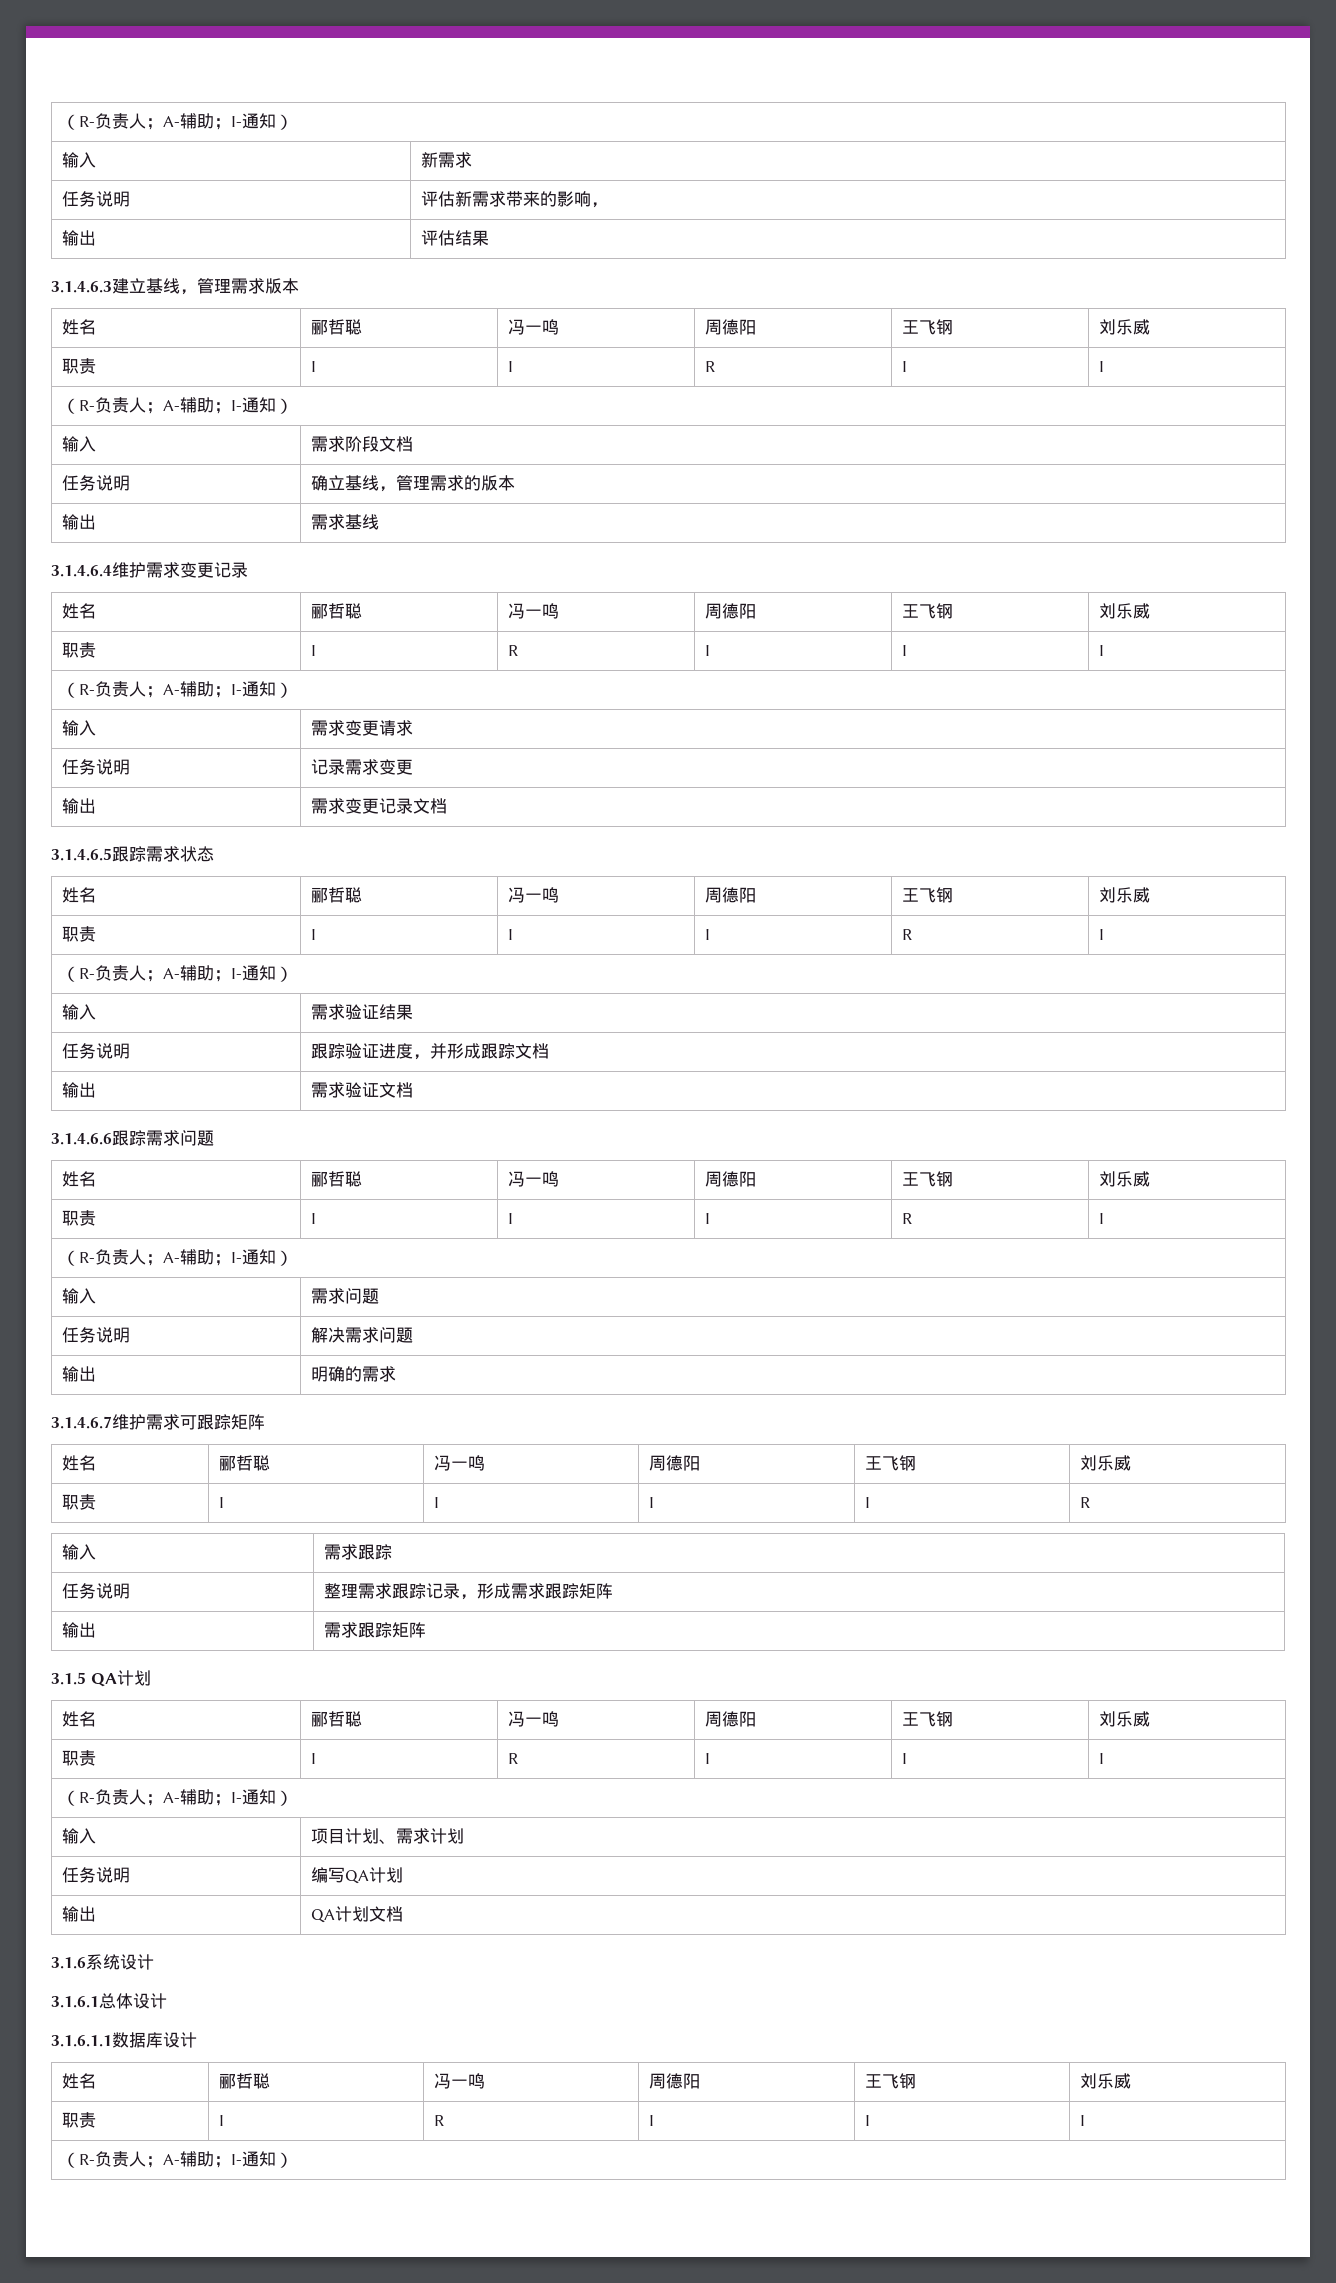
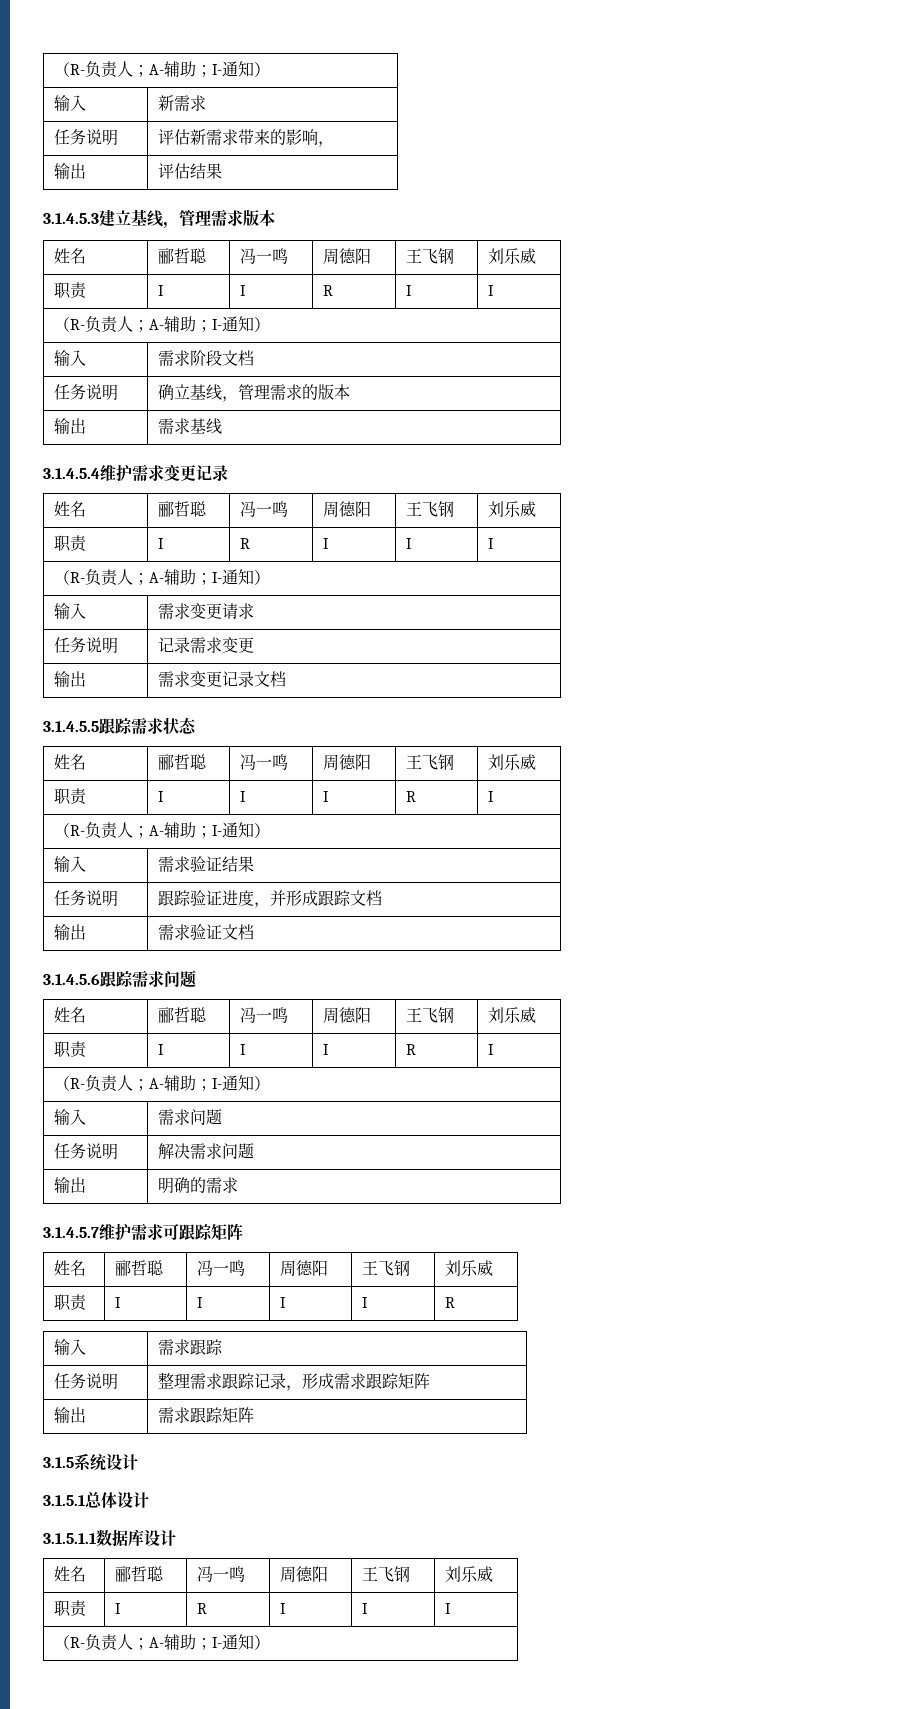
- 3.1.4.6.3建立基线，管理需求版本
+ 3.1.4.5.3建立基线，管理需求版本
- 3.1.4.6.4维护需求变更记录
+ 3.1.4.5.4维护需求变更记录
- 3.1.4.6.5跟踪需求状态
+ 3.1.4.5.5跟踪需求状态
- 3.1.4.6.6跟踪需求问题
+ 3.1.4.5.6跟踪需求问题
- 3.1.4.6.7维护需求可跟踪矩阵
+ 3.1.4.5.7维护需求可跟踪矩阵
- 3.1.5 QA计划
- 姓名 | 郦哲聪 | 冯一鸣 | 周德阳 | 王飞钢 | 刘乐威
- 职责 | I | R | I | I | I
- （R-负责人；A-辅助；I-通知）
- 输入 | 项目计划、需求计划
- 任务说明 | 编写QA计划
- 输出 | QA计划文档
- 3.1.6系统设计
+ 3.1.5系统设计
- 3.1.6.1总体设计
+ 3.1.5.1总体设计
- 3.1.6.1.1数据库设计
+ 3.1.5.1.1数据库设计

